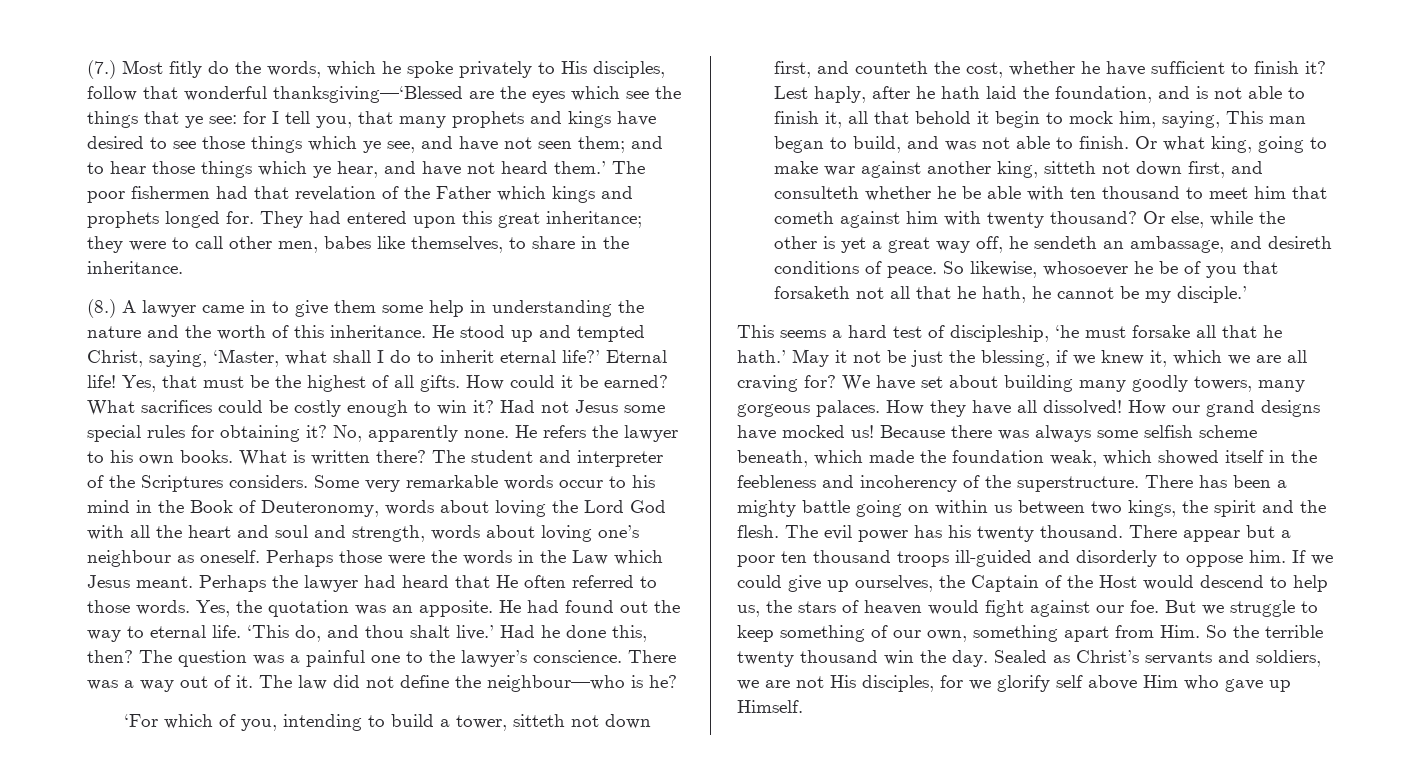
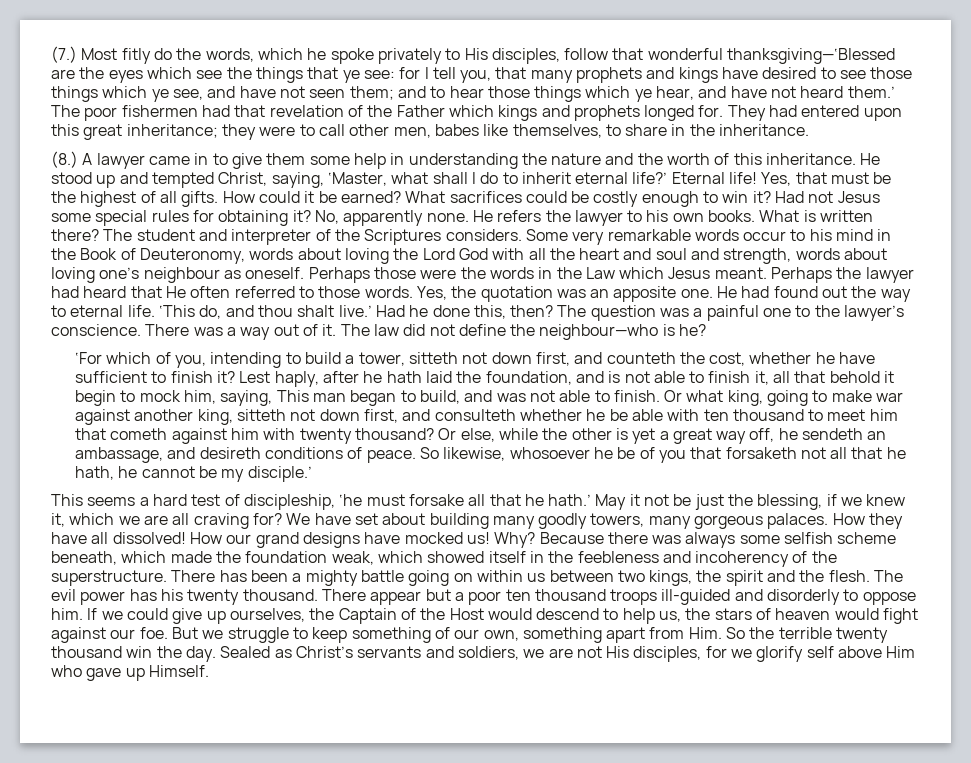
- Yes, the quotation was an apposite.
+ Yes, the quotation was an apposite one.
+ Why?

